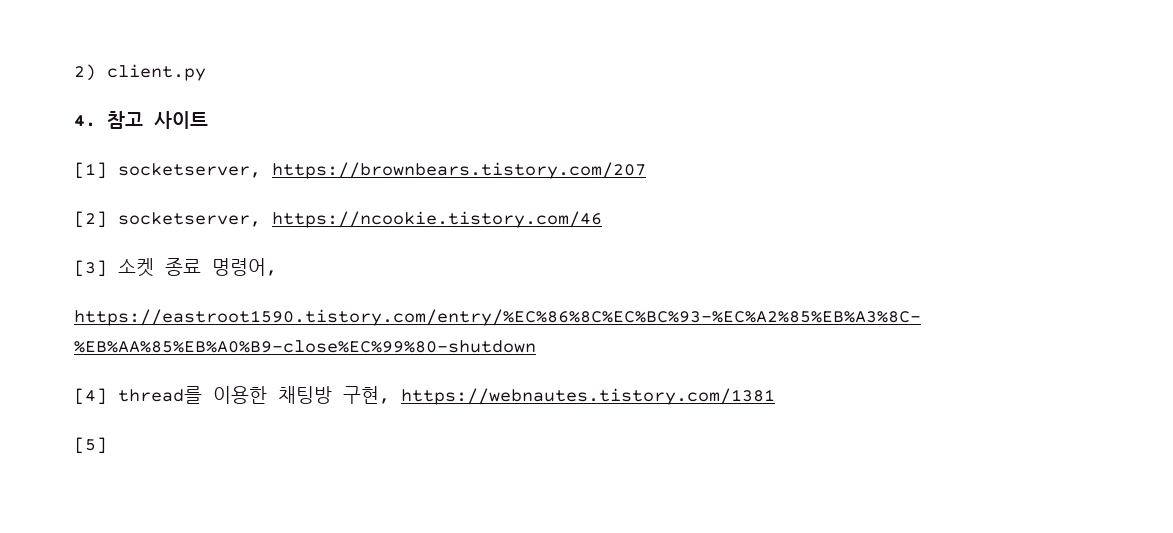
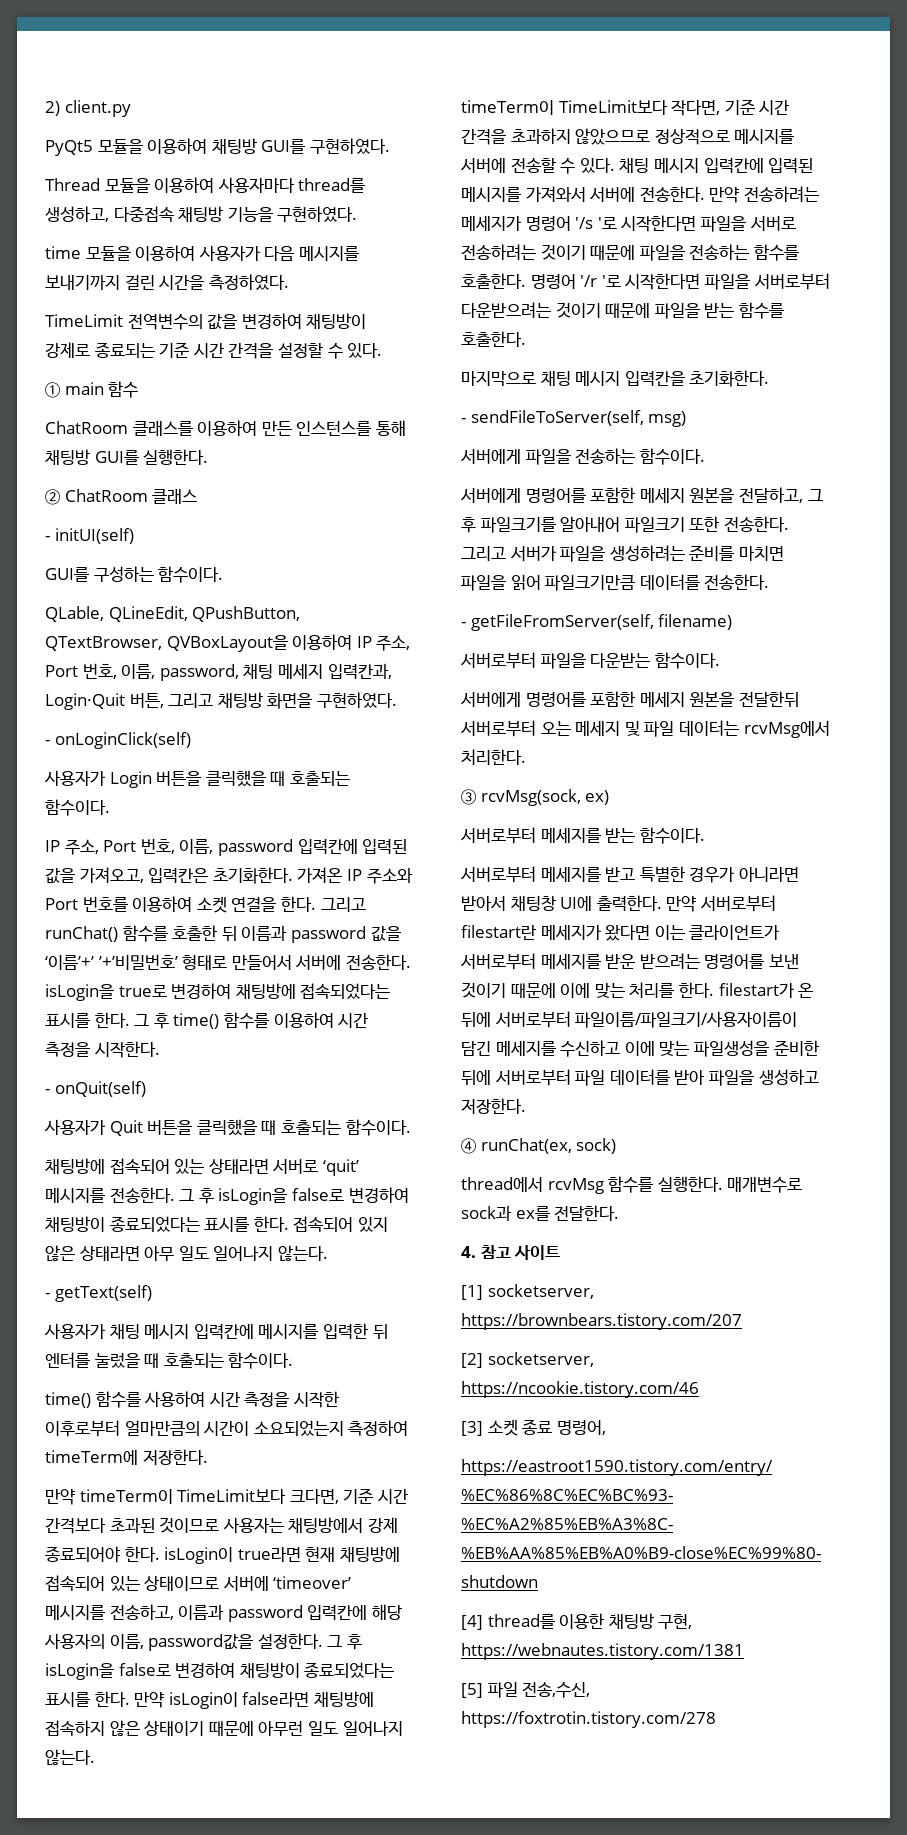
+ PyQt5 모듈을 이용하여 채팅방 GUI를 구현하였다.
+ Thread 모듈을 이용하여 사용자마다 thread를 생성하고, 다중접속 채팅방 기능을 구현하였다.
+ time 모듈을 이용하여 사용자가 다음 메시지를 보내기까지 걸린 시간을 측정하였다.
+ TimeLimit 전역변수의 값을 변경하여 채팅방이 강제로 종료되는 기준 시간 간격을 설정할 수 있다.
+ ① main 함수
+ ChatRoom 클래스를 이용하여 만든 인스턴스를 통해 채팅방 GUI를 실행한다.
+ ② ChatRoom 클래스
+ - initUI(self)
+ GUI를 구성하는 함수이다.
+ QLable, QLineEdit, QPushButton, QTextBrowser, QVBoxLayout을 이용하여 IP 주소, Port 번호, 이름, password, 채팅 메세지 입력칸과, Login·Quit 버튼, 그리고 채팅방 화면을 구현하였다.
+ - onLoginClick(self)
+ 사용자가 Login 버튼을 클릭했을 때 호출되는 함수이다.
+ IP 주소, Port 번호, 이름, password 입력칸에 입력된 값을 가져오고, 입력칸은 초기화한다. 가져온 IP 주소와 Port 번호를 이용하여 소켓 연결을 한다. 그리고 runChat() 함수를 호출한 뒤 이름과 password 값을 ‘이름’+’ ’+’비밀번호’ 형태로 만들어서 서버에 전송한다. isLogin을 true로 변경하여 채팅방에 접속되었다는 표시를 한다. 그 후 time() 함수를 이용하여 시간 측정을 시작한다.
+ - onQuit(self)
+ 사용자가 Quit 버튼을 클릭했을 때 호출되는 함수이다.
+ 채팅방에 접속되어 있는 상태라면 서버로 ‘quit’ 메시지를 전송한다. 그 후 isLogin을 false로 변경하여 채팅방이 종료되었다는 표시를 한다. 접속되어 있지 않은 상태라면 아무 일도 일어나지 않는다.
+ - getText(self)
+ 사용자가 채팅 메시지 입력칸에 메시지를 입력한 뒤 엔터를 눌렀을 때 호출되는 함수이다.
+ time() 함수를 사용하여 시간 측정을 시작한 이후로부터 얼마만큼의 시간이 소요되었는지 측정하여 timeTerm에 저장한다.
+ 만약 timeTerm이 TimeLimit보다 크다면, 기준 시간 간격보다 초과된 것이므로 사용자는 채팅방에서 강제 종료되어야 한다. isLogin이 true라면 현재 채팅방에 접속되어 있는 상태이므로 서버에 ‘timeover’ 메시지를 전송하고, 이름과 password 입력칸에 해당 사용자의 이름, password값을 설정한다. 그 후 isLogin을 false로 변경하여 채팅방이 종료되었다는 표시를 한다. 만약 isLogin이 false라면 채팅방에 접속하지 않은 상태이기 때문에 아무런 일도 일어나지 않는다.
+ timeTerm이 TimeLimit보다 작다면, 기준 시간 간격을 초과하지 않았으므로 정상적으로 메시지를 서버에 전송할 수 있다. 채팅 메시지 입력칸에 입력된 메시지를 가져와서 서버에 전송한다. 만약 전송하려는 메세지가 명령어 '/s '로 시작한다면 파일을 서버로 전송하려는 것이기 때문에 파일을 전송하는 함수를 호출한다. 명령어 '/r '로 시작한다면 파일을 서버로부터 다운받으려는 것이기 때문에 파일을 받는 함수를 호출한다.
+ 마지막으로 채팅 메시지 입력칸을 초기화한다.
+ - sendFileToServer(self, msg)
+ 서버에게 파일을 전송하는 함수이다.
+ 서버에게 명령어를 포함한 메세지 원본을 전달하고, 그 후 파일크기를 알아내어 파일크기 또한 전송한다. 그리고 서버가 파일을 생성하려는 준비를 마치면 파일을 읽어 파일크기만큼 데이터를 전송한다.
+ - getFileFromServer(self, filename)
+ 서버로부터 파일을 다운받는 함수이다.
+ 서버에게 명령어를 포함한 메세지 원본을 전달한뒤 서버로부터 오는 메세지 및 파일 데이터는 rcvMsg에서 처리한다.
+ ③ rcvMsg(sock, ex)
+ 서버로부터 메세지를 받는 함수이다.
+ 서버로부터 메세지를 받고 특별한 경우가 아니라면 받아서 채팅창 UI에 출력한다. 만약 서버로부터 filestart란 메세지가 왔다면 이는 클라이언트가 서버로부터 메세지를 받운 받으려는 명령어를 보낸 것이기 때문에 이에 맞는 처리를 한다. filestart가 온 뒤에 서버로부터 파일이름/파일크기/사용자이름이 담긴 메세지를 수신하고 이에 맞는 파일생성을 준비한 뒤에 서버로부터 파일 데이터를 받아 파일을 생성하고 저장한다.
+ ④ runChat(ex, sock)
+ thread에서 rcvMsg 함수를 실행한다. 매개변수로 sock과 ex를 전달한다.
- [5]
+ [5] 파일 전송,수신, https://foxtrotin.tistory.com/278

